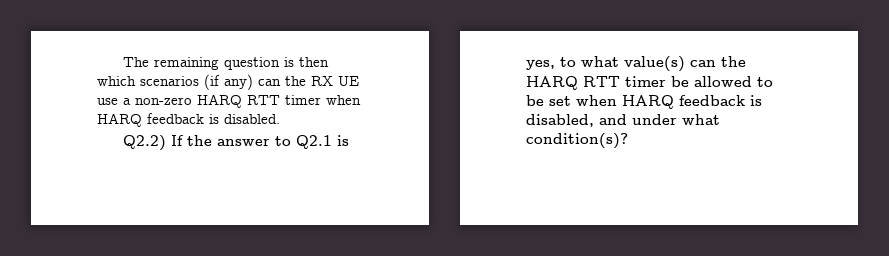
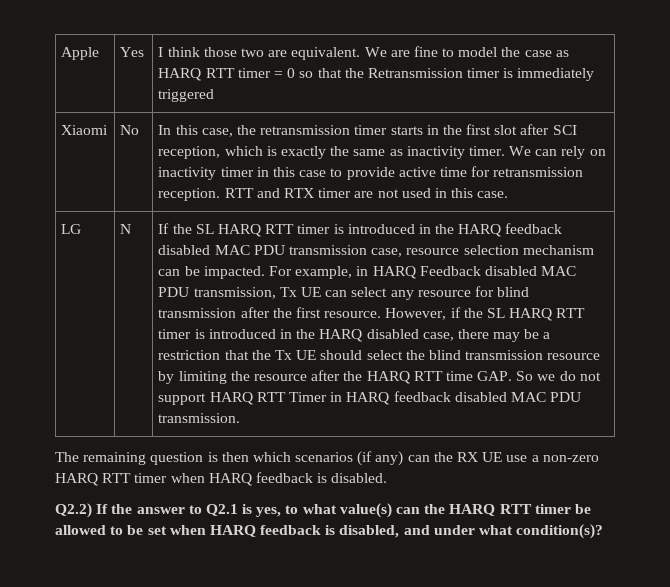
+ Apple | Yes | I think those two are equivalent. We are fine to model the case as HARQ RTT timer = 0 so that the Retransmission timer is immediately triggered
+ Xiaomi | No | In this case, the retransmission timer starts in the first slot after SCI reception, which is exactly the same as inactivity timer. We can rely on inactivity timer in this case to provide active time for retransmission reception. RTT and RTX timer are not used in this case.
+ LG | N | If the SL HARQ RTT timer is introduced in the HARQ feedback disabled MAC PDU transmission case, resource selection mechanism can be impacted. For example, in HARQ Feedback disabled MAC PDU transmission, Tx UE can select any resource for blind transmission after the first resource. However, if the SL HARQ RTT timer is introduced in the HARQ disabled case, there may be a restriction that the Tx UE should select the blind transmission resource by limiting the resource after the HARQ RTT time GAP. So we do not support HARQ RTT Timer in HARQ feedback disabled MAC PDU transmission.

